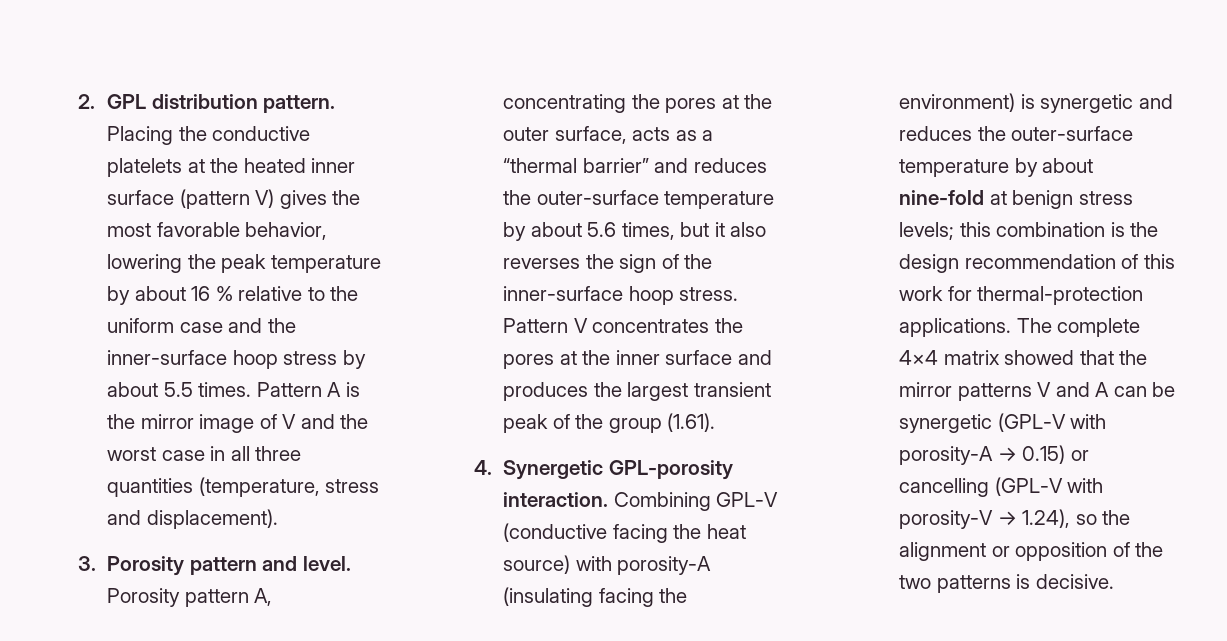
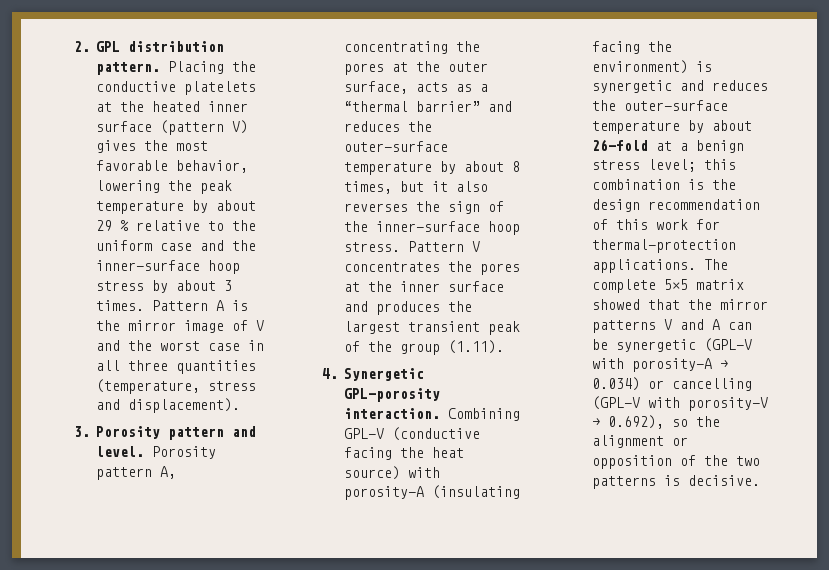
- Placing the conductive platelets at the heated inner surface (pattern V) gives the most favorable behavior, lowering the peak temperature by about 16 % relative to the uniform case and the inner-surface hoop stress by about 5.5 times.
+ Placing the conductive platelets at the heated inner surface (pattern V) gives the most favorable behavior, lowering the peak temperature by about 29 % relative to the uniform case and the inner-surface hoop stress by about 3 times.
- Porosity pattern A, concentrating the pores at the outer surface, acts as a “thermal barrier” and reduces the outer-surface temperature by about 5.6 times, but it also reverses the sign of the inner-surface hoop stress.
+ Porosity pattern A, concentrating the pores at the outer surface, acts as a “thermal barrier” and reduces the outer-surface temperature by about 8 times, but it also reverses the sign of the inner-surface hoop stress.
- Pattern V concentrates the pores at the inner surface and produces the largest transient peak of the group (1.61).
+ Pattern V concentrates the pores at the inner surface and produces the largest transient peak of the group (1.11).
- Combining GPL-V (conductive facing the heat source) with porosity-A (insulating facing the environment) is synergetic and reduces the outer-surface temperature by about nine-fold at benign stress levels; this combination is the design recommendation of this work for thermal-protection applications.
+ Combining GPL-V (conductive facing the heat source) with porosity-A (insulating facing the environment) is synergetic and reduces the outer-surface temperature by about 26-fold at a benign stress level; this combination is the design recommendation of this work for thermal-protection applications.
- The complete 4×4 matrix showed that the mirror patterns V and A can be synergetic (GPL-V with porosity-A → 0.15) or cancelling (GPL-V with porosity-V → 1.24), so the alignment or opposition of the two patterns is decisive.
+ The complete 5×5 matrix showed that the mirror patterns V and A can be synergetic (GPL-V with porosity-A → 0.034) or cancelling (GPL-V with porosity-V → 0.692), so the alignment or opposition of the two patterns is decisive.

